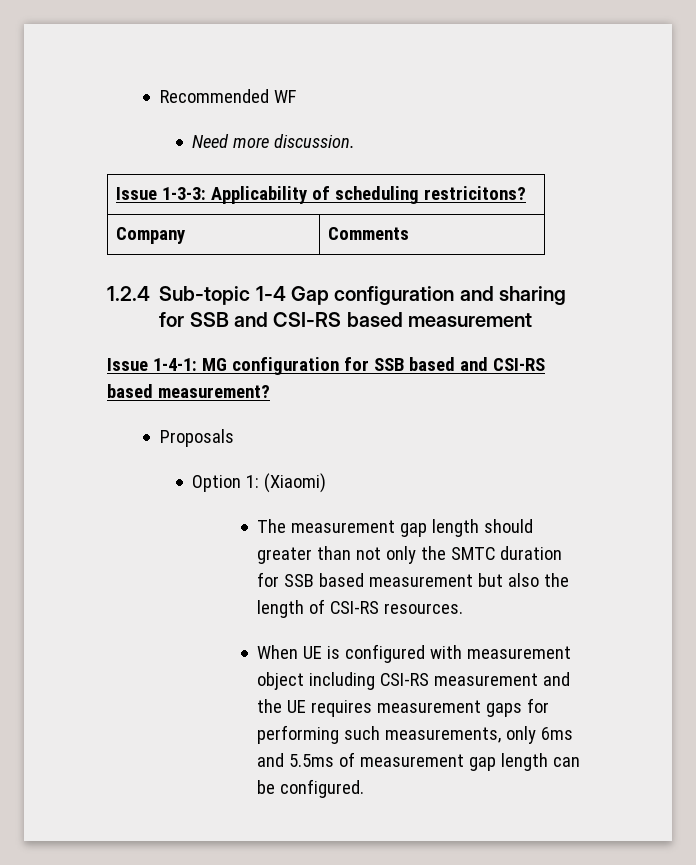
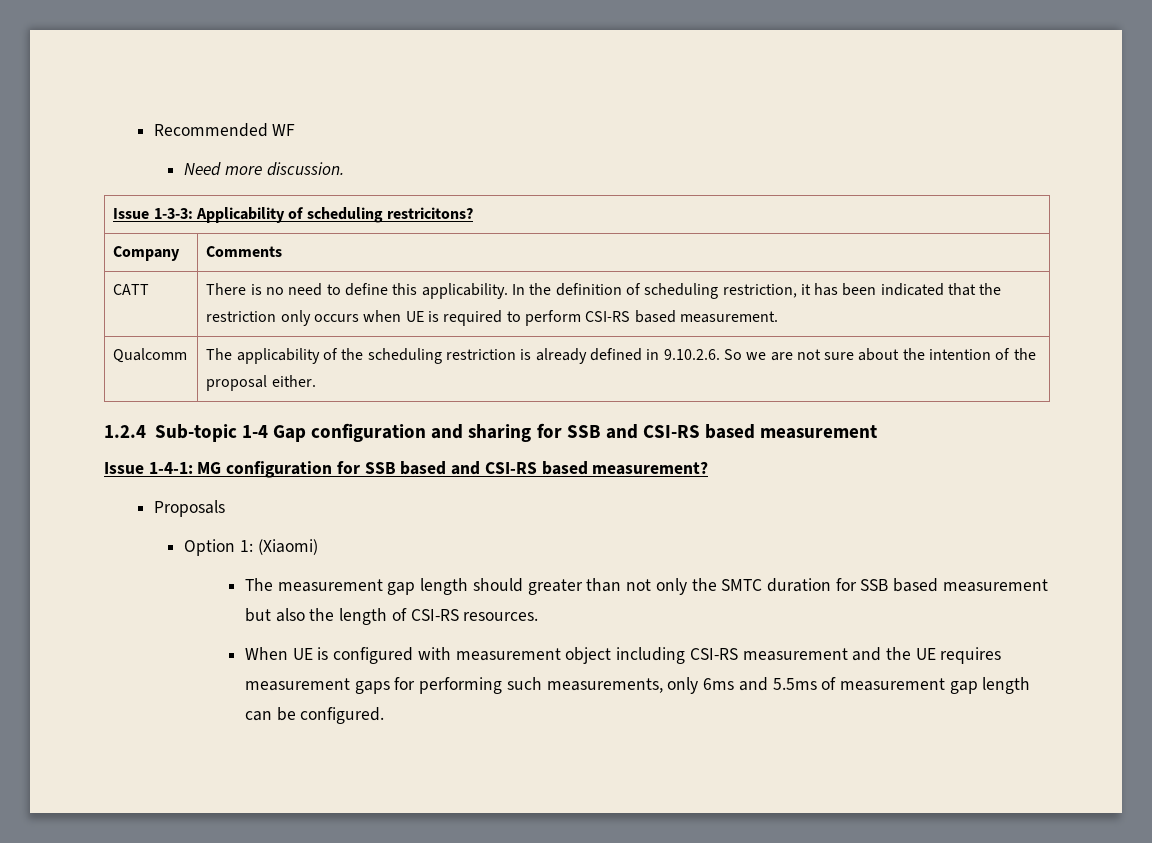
+ CATT | There is no need to define this applicability. In the definition of scheduling restriction, it has been indicated that the restriction only occurs when UE is required to perform CSI-RS based measurement.
+ Qualcomm | The applicability of the scheduling restriction is already defined in 9.10.2.6. So we are not sure about the intention of the proposal either.

